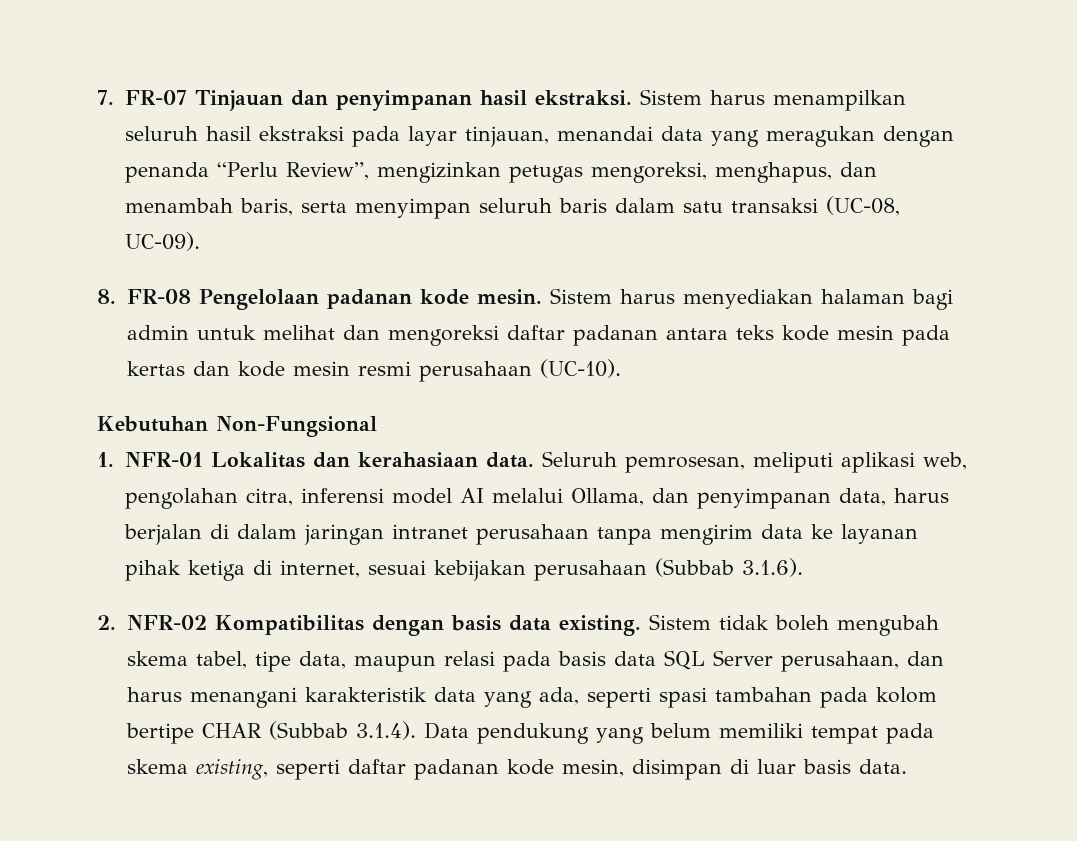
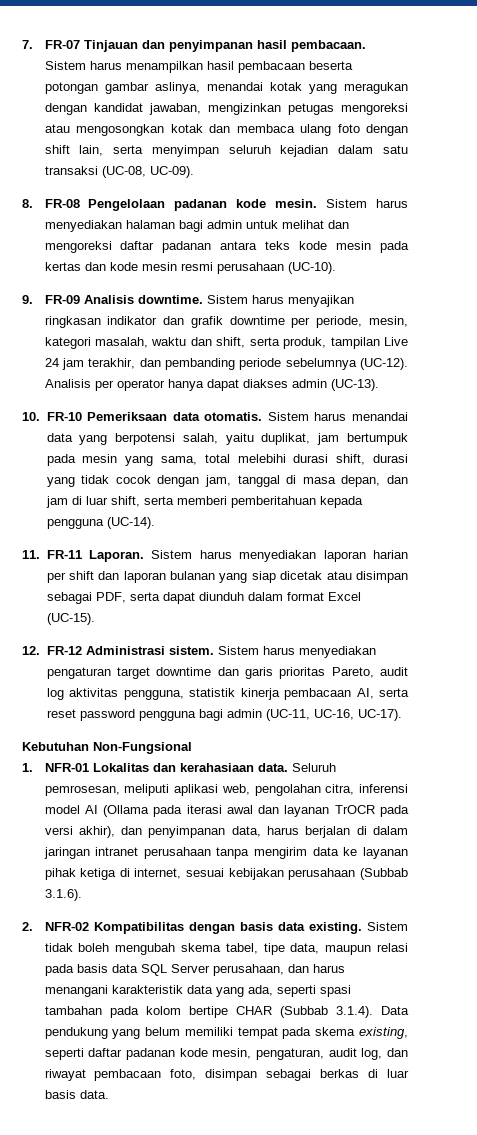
- 7. FR-07 Tinjauan dan penyimpanan hasil ekstraksi.
+ 7. FR-07 Tinjauan dan penyimpanan hasil pembacaan.
- Sistem harus menampilkan seluruh hasil ekstraksi pada layar tinjauan, menandai data yang meragukan dengan penanda “Perlu Review”, mengizinkan petugas mengoreksi, menghapus, dan menambah baris, serta menyimpan seluruh baris dalam satu transaksi (UC-08, UC-09).
+ Sistem harus menampilkan hasil pembacaan beserta potongan gambar aslinya, menandai kotak yang meragukan dengan kandidat jawaban, mengizinkan petugas mengoreksi atau mengosongkan kotak dan membaca ulang foto dengan shift lain, serta menyimpan seluruh kejadian dalam satu transaksi (UC-08, UC-09).
+ 9. FR-09 Analisis downtime. Sistem harus menyajikan ringkasan indikator dan grafik downtime per periode, mesin, kategori masalah, waktu dan shift, serta produk, tampilan Live 24 jam terakhir, dan pembanding periode sebelumnya (UC-12). Analisis per operator hanya dapat diakses admin (UC-13).
+ 10. FR-10 Pemeriksaan data otomatis. Sistem harus menandai data yang berpotensi salah, yaitu duplikat, jam bertumpuk pada mesin yang sama, total melebihi durasi shift, durasi yang tidak cocok dengan jam, tanggal di masa depan, dan jam di luar shift, serta memberi pemberitahuan kepada pengguna (UC-14).
+ 11. FR-11 Laporan. Sistem harus menyediakan laporan harian per shift dan laporan bulanan yang siap dicetak atau disimpan sebagai PDF, serta dapat diunduh dalam format Excel (UC-15).
+ 12. FR-12 Administrasi sistem. Sistem harus menyediakan pengaturan target downtime dan garis prioritas Pareto, audit log aktivitas pengguna, statistik kinerja pembacaan AI, serta reset password pengguna bagi admin (UC-11, UC-16, UC-17).
- Seluruh pemrosesan, meliputi aplikasi web, pengolahan citra, inferensi model AI melalui Ollama, dan penyimpanan data, harus berjalan di dalam jaringan intranet perusahaan tanpa mengirim data ke layanan pihak ketiga di internet, sesuai kebijakan perusahaan (Subbab 3.1.6).
+ Seluruh pemrosesan, meliputi aplikasi web, pengolahan citra, inferensi model AI (Ollama pada iterasi awal dan layanan TrOCR pada versi akhir), dan penyimpanan data, harus berjalan di dalam jaringan intranet perusahaan tanpa mengirim data ke layanan pihak ketiga di internet, sesuai kebijakan perusahaan (Subbab 3.1.6).
- Sistem tidak boleh mengubah skema tabel, tipe data, maupun relasi pada basis data SQL Server perusahaan, dan harus menangani karakteristik data yang ada, seperti spasi tambahan pada kolom bertipe CHAR (Subbab 3.1.4). Data pendukung yang belum memiliki tempat pada skema existing, seperti daftar padanan kode mesin, disimpan di luar basis data.
+ Sistem tidak boleh mengubah skema tabel, tipe data, maupun relasi pada basis data SQL Server perusahaan, dan harus menangani karakteristik data yang ada, seperti spasi tambahan pada kolom bertipe CHAR (Subbab 3.1.4). Data pendukung yang belum memiliki tempat pada skema existing, seperti daftar padanan kode mesin, pengaturan, audit log, dan riwayat pembacaan foto, disimpan sebagai berkas di luar basis data.

